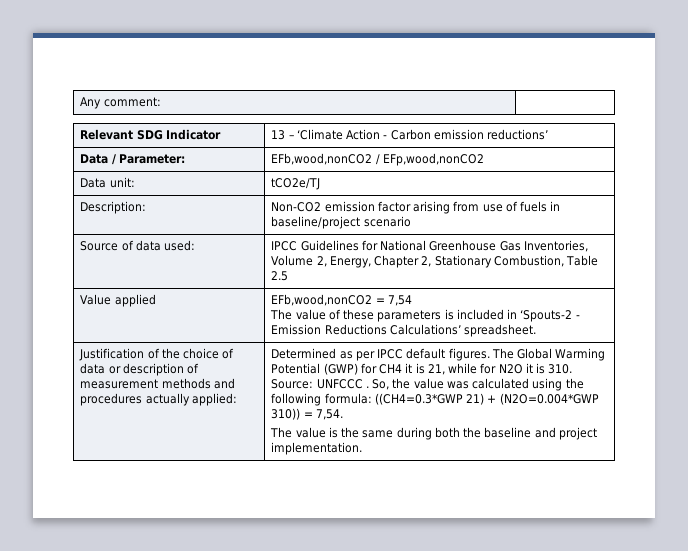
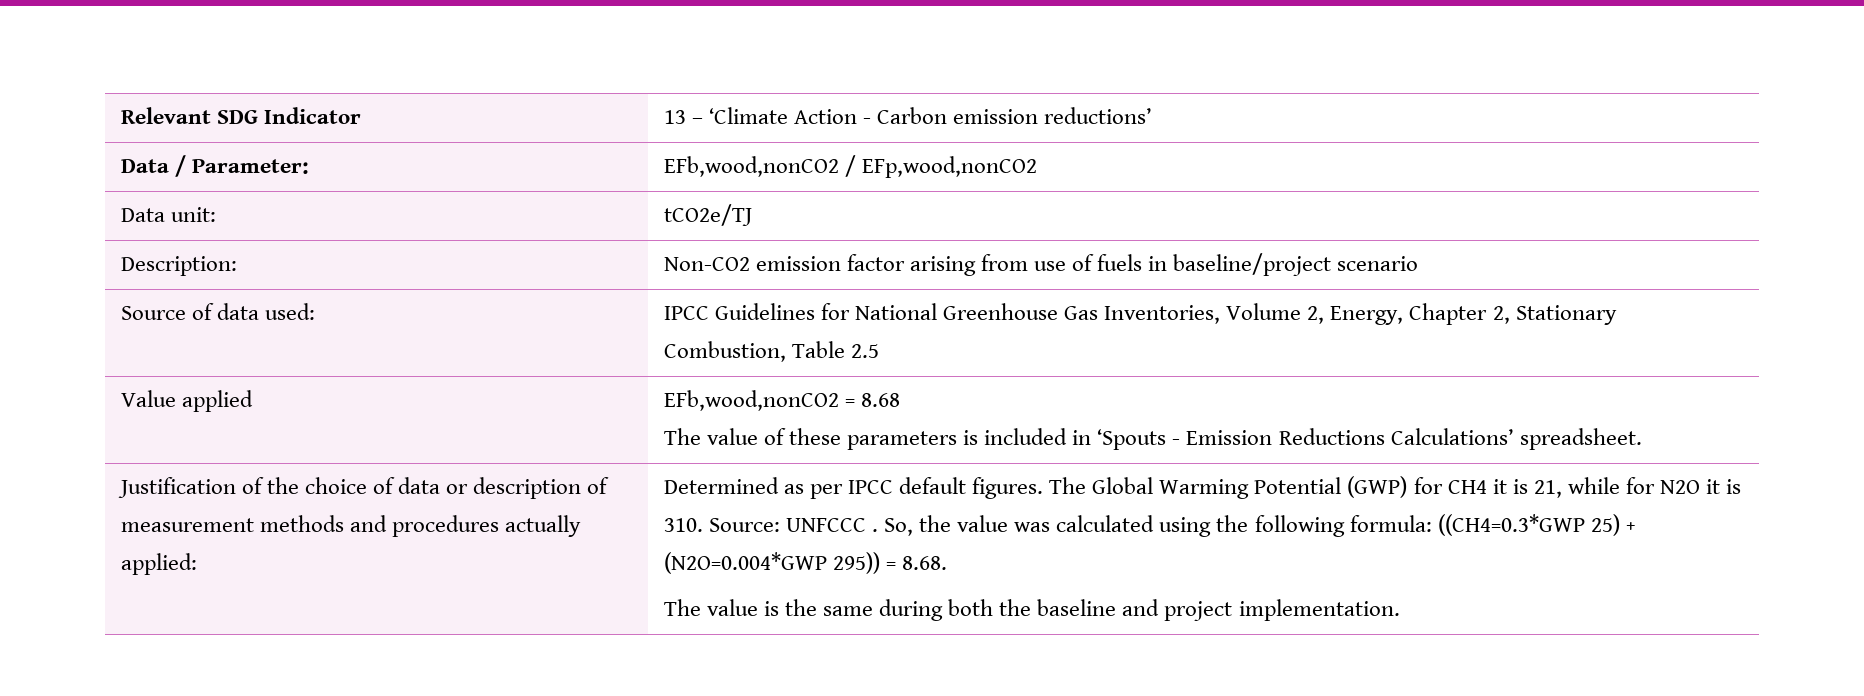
- Any comment: |
- Value applied | EFb,wood,nonCO2 = 7,54
- The value of these parameters is included in ‘Spouts-2 - Emission Reductions Calculations’ spreadsheet.
+ Value applied | EFb,wood,nonCO2 = 8.68
+ The value of these parameters is included in ‘Spouts - Emission Reductions Calculations’ spreadsheet.
- So, the value was calculated using the following formula: ((CH4=0.3*GWP 21) + (N2O=0.004*GWP 310)) = 7,54.
+ So, the value was calculated using the following formula: ((CH4=0.3*GWP 25) + (N2O=0.004*GWP 295)) = 8.68.

